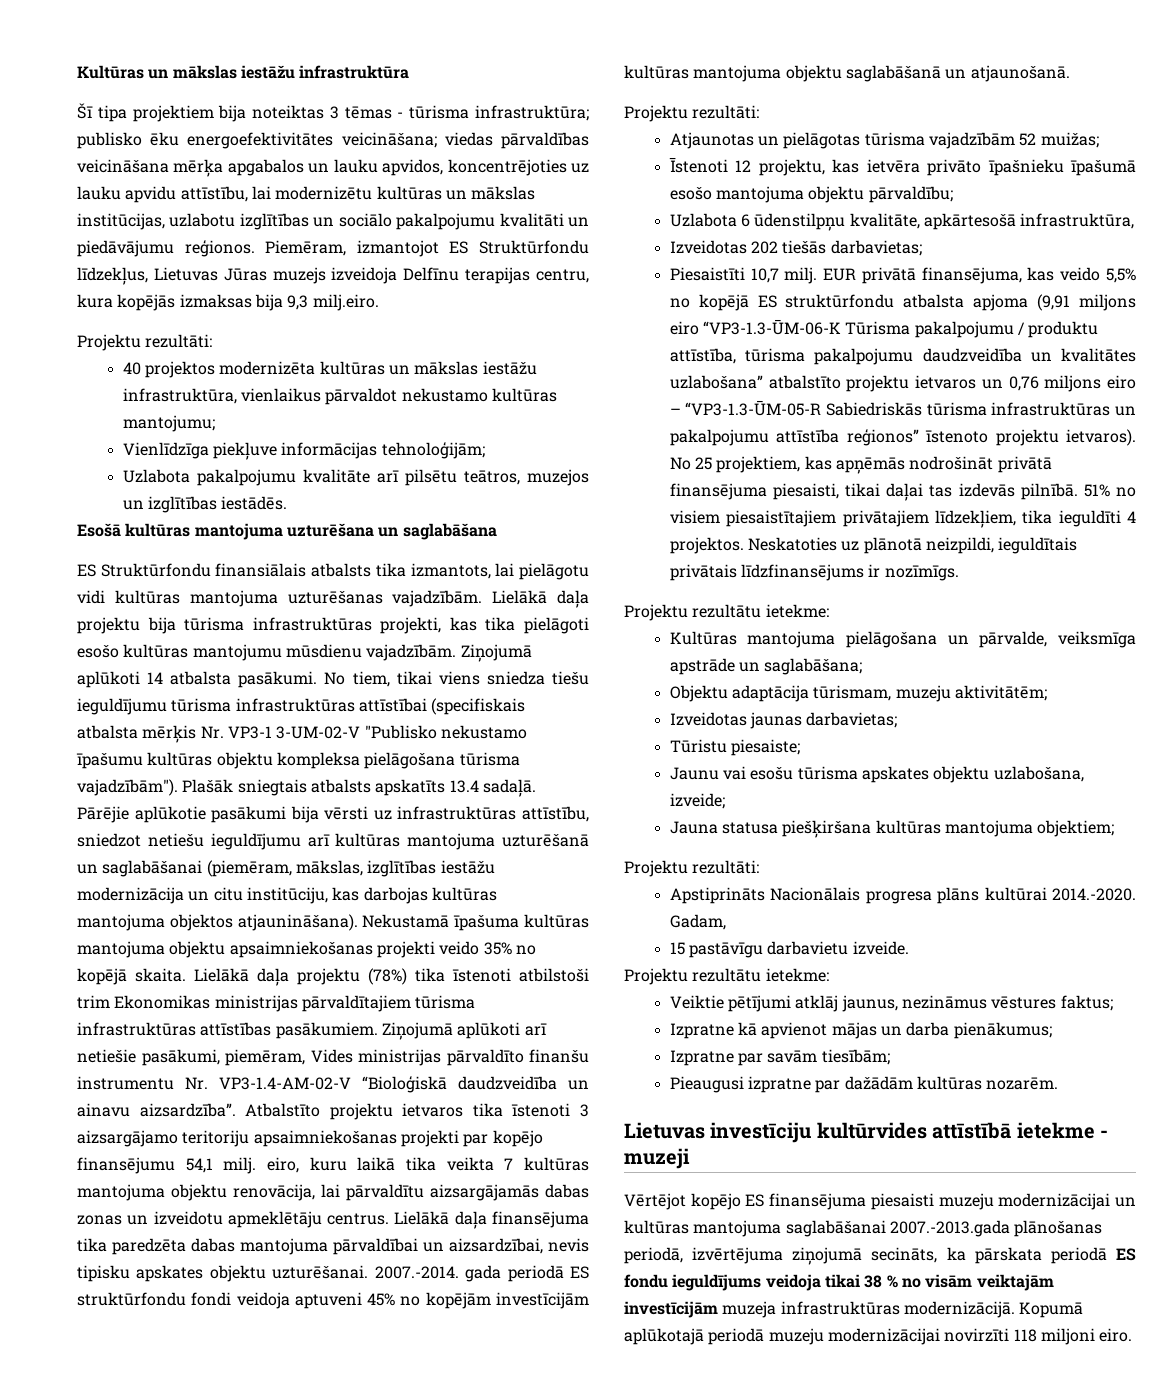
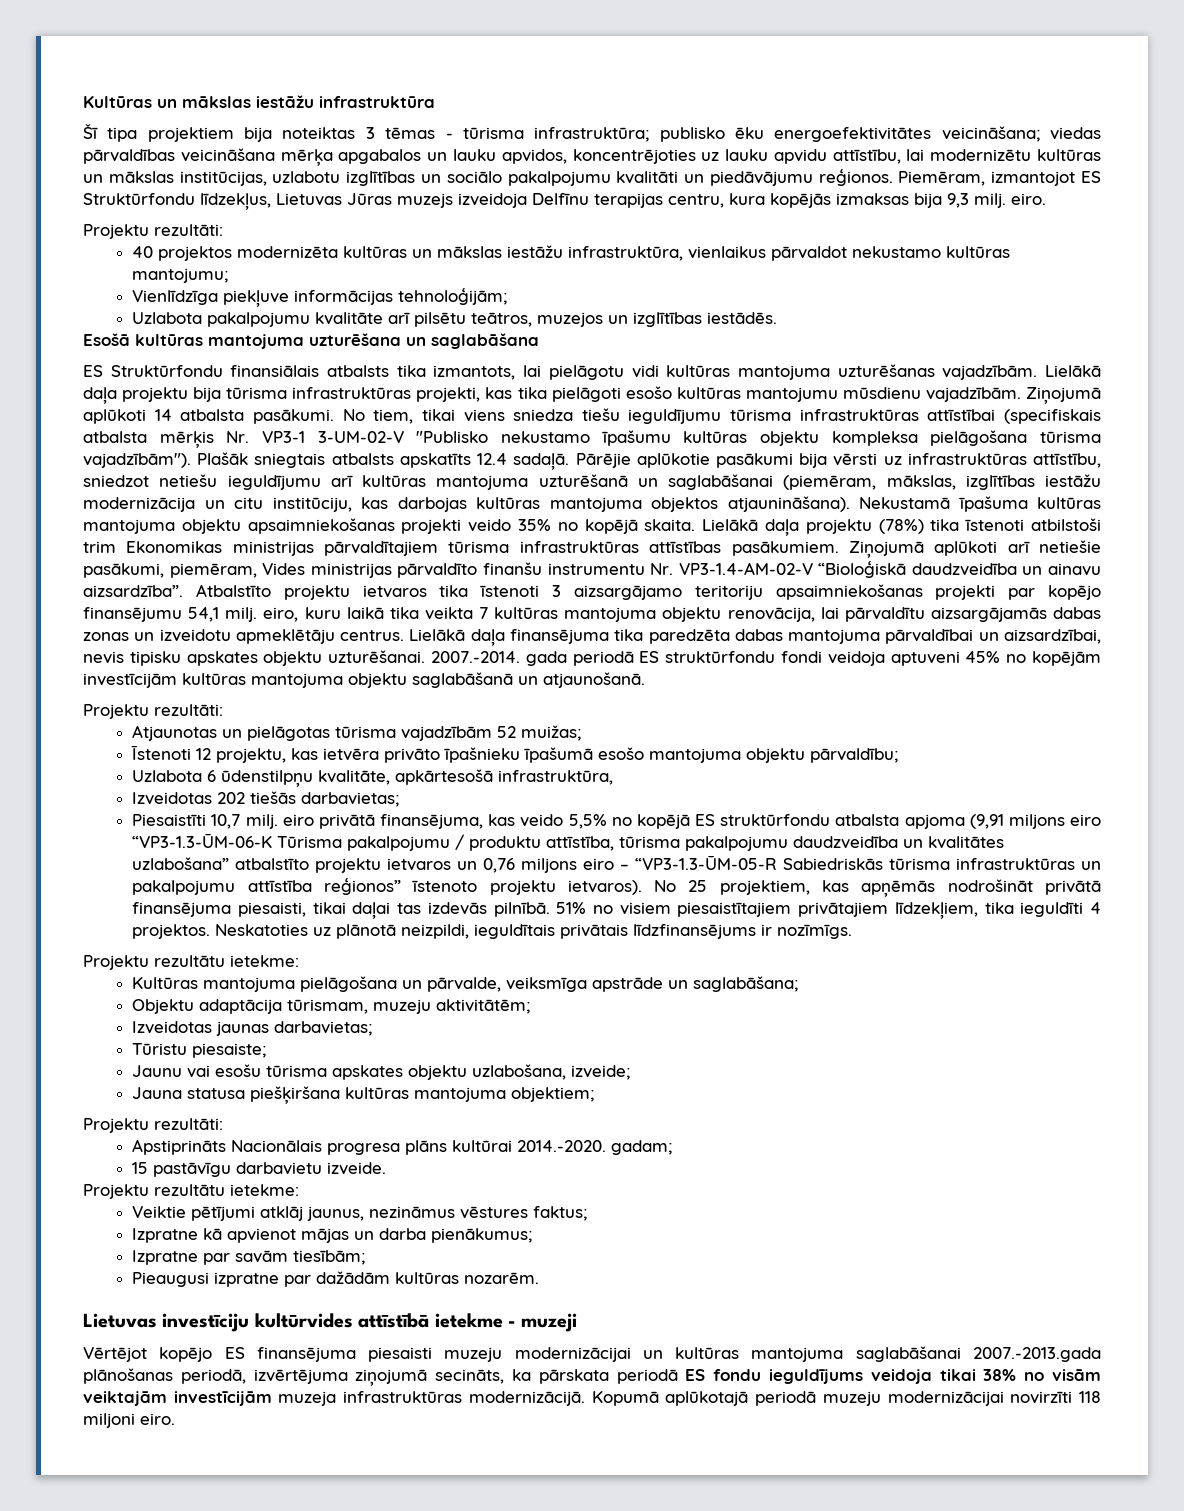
- Piemēram, izmantojot ES Struktūrfondu līdzekļus, Lietuvas Jūras muzejs izveidoja Delfīnu terapijas centru, kura kopējās izmaksas bija 9,3 milj.eiro.
+ Piemēram, izmantojot ES Struktūrfondu līdzekļus, Lietuvas Jūras muzejs izveidoja Delfīnu terapijas centru, kura kopējās izmaksas bija 9,3 milj. eiro.
- Plašāk sniegtais atbalsts apskatīts 13.4 sadaļā.
+ Plašāk sniegtais atbalsts apskatīts 12.4 sadaļā.
- Piesaistīti 10,7 milj. EUR privātā finansējuma, kas veido 5,5% no kopējā ES struktūrfondu atbalsta apjoma (9,91 miljons eiro “VP3-1.3-ŪM-06-K Tūrisma pakalpojumu / produktu attīstība, tūrisma pakalpojumu daudzveidība un kvalitātes uzlabošana” atbalstīto projektu ietvaros un 0,76 miljons eiro – “VP3-1.3-ŪM-05-R Sabiedriskās tūrisma infrastruktūras un pakalpojumu attīstība reģionos” īstenoto projektu ietvaros).
+ Piesaistīti 10,7 milj. eiro privātā finansējuma, kas veido 5,5% no kopējā ES struktūrfondu atbalsta apjoma (9,91 miljons eiro “VP3-1.3-ŪM-06-K Tūrisma pakalpojumu / produktu attīstība, tūrisma pakalpojumu daudzveidība un kvalitātes uzlabošana” atbalstīto projektu ietvaros un 0,76 miljons eiro – “VP3-1.3-ŪM-05-R Sabiedriskās tūrisma infrastruktūras un pakalpojumu attīstība reģionos” īstenoto projektu ietvaros).
- Apstiprināts Nacionālais progresa plāns kultūrai 2014.-2020. Gadam,
+ Apstiprināts Nacionālais progresa plāns kultūrai 2014.-2020. gadam;
- Vērtējot kopējo ES finansējuma piesaisti muzeju modernizācijai un kultūras mantojuma saglabāšanai 2007.-2013.gada plānošanas periodā, izvērtējuma ziņojumā secināts, ka pārskata periodā ES fondu ieguldījums veidoja tikai 38 % no visām veiktajām investīcijām muzeja infrastruktūras modernizācijā.
+ Vērtējot kopējo ES finansējuma piesaisti muzeju modernizācijai un kultūras mantojuma saglabāšanai 2007.-2013.gada plānošanas periodā, izvērtējuma ziņojumā secināts, ka pārskata periodā ES fondu ieguldījums veidoja tikai 38% no visām veiktajām investīcijām muzeja infrastruktūras modernizācijā.

